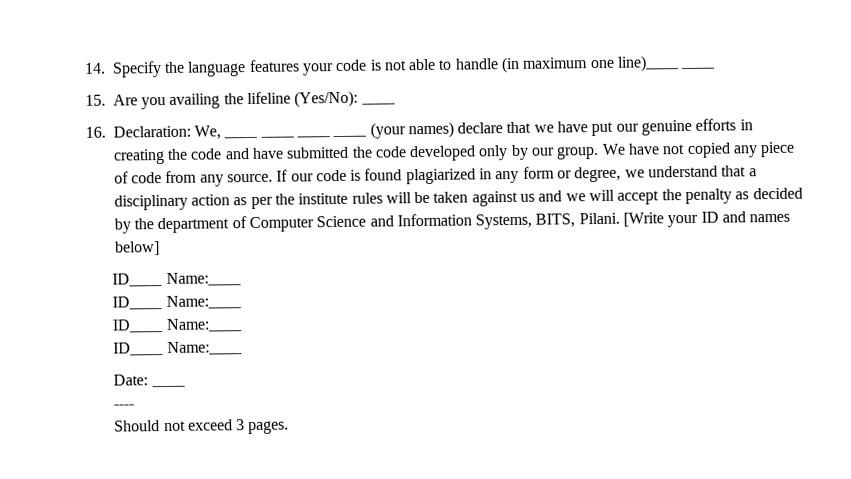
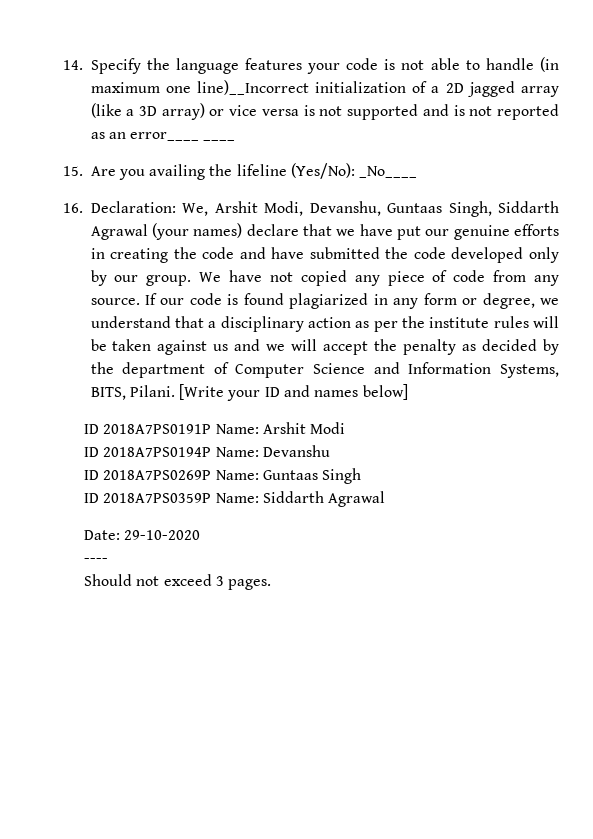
- 14. Specify the language features your code is not able to handle (in maximum one line)____ ____
+ 14. Specify the language features your code is not able to handle (in maximum one line)__Incorrect initialization of a 2D jagged array (like a 3D array) or vice versa is not supported and is not reported as an error____ ____
- 15. Are you availing the lifeline (Yes/No): ____
+ 15. Are you availing the lifeline (Yes/No): _No____
- 16. Declaration: We, ____ ____ ____ ____ (your names) declare that we have put our genuine efforts in creating the code and have submitted the code developed only by our group.
+ 16. Declaration: We, Arshit Modi, Devanshu, Guntaas Singh, Siddarth Agrawal (your names) declare that we have put our genuine efforts in creating the code and have submitted the code developed only by our group.
  [Write your ID and names below]
- ID____ Name:____
- ID____ Name:____
- ID____ Name:____
- ID____ Name:____
+ ID 2018A7PS0191P Name: Arshit Modi
+ ID 2018A7PS0194P Name: Devanshu
+ ID 2018A7PS0269P Name: Guntaas Singh
+ ID 2018A7PS0359P Name: Siddarth Agrawal
- Date: ____
+ Date: 29-10-2020

